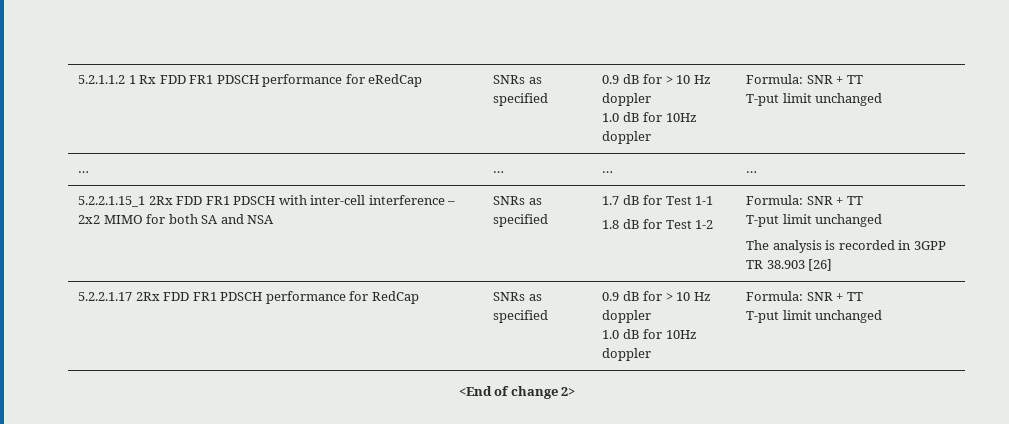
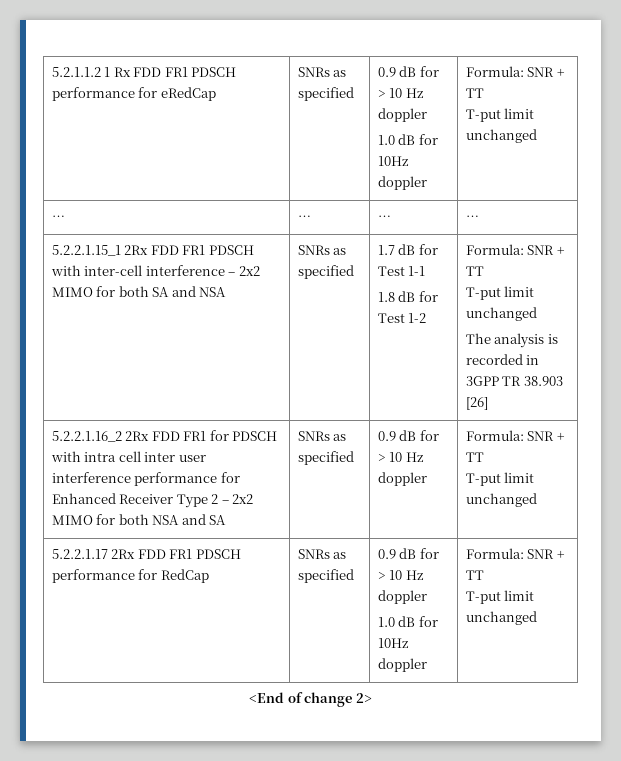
+ 5.2.2.1.16_2 2Rx FDD FR1 for PDSCH with intra cell inter user interference performance for Enhanced Receiver Type 2 – 2x2 MIMO for both NSA and SA | SNRs as specified | 0.9 dB for > 10 Hz doppler | Formula: SNR + TT
+ T-put limit unchanged

